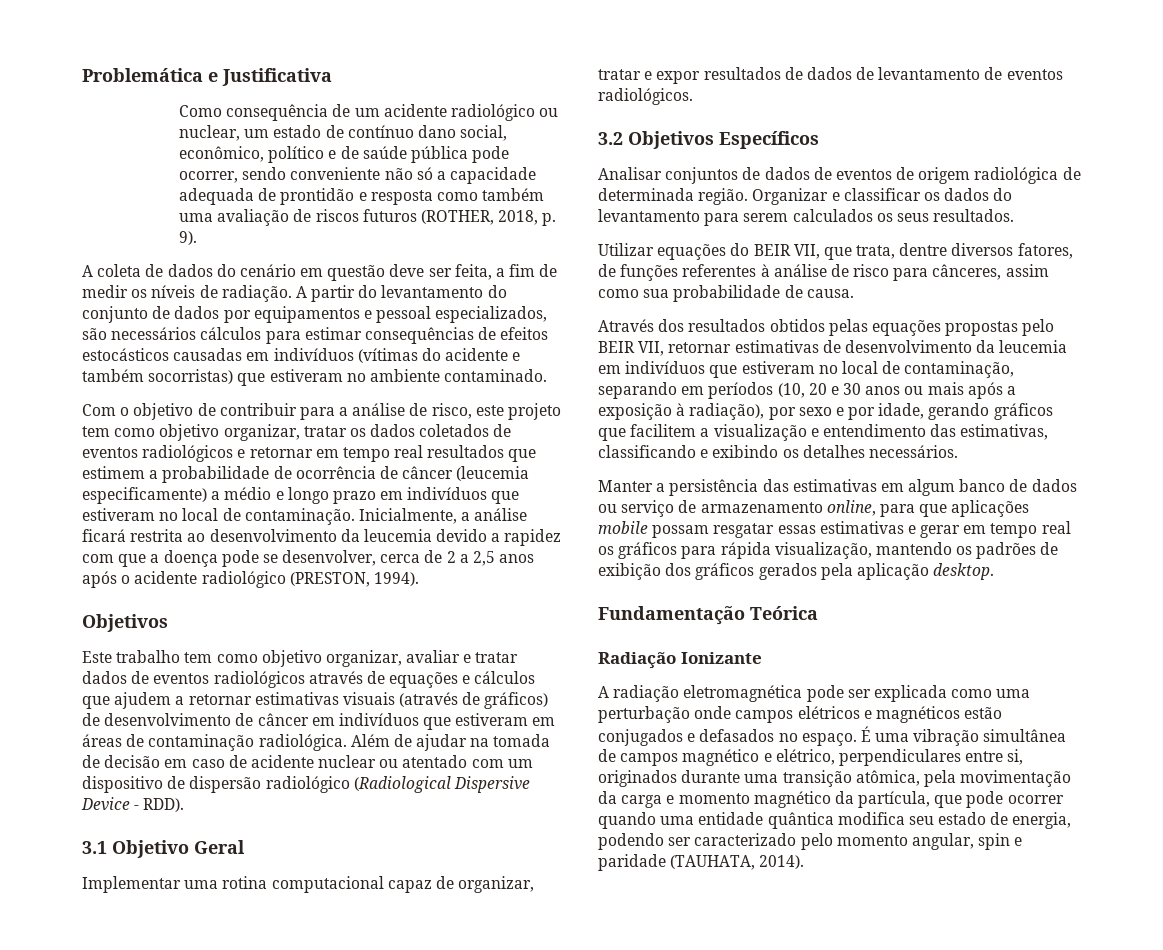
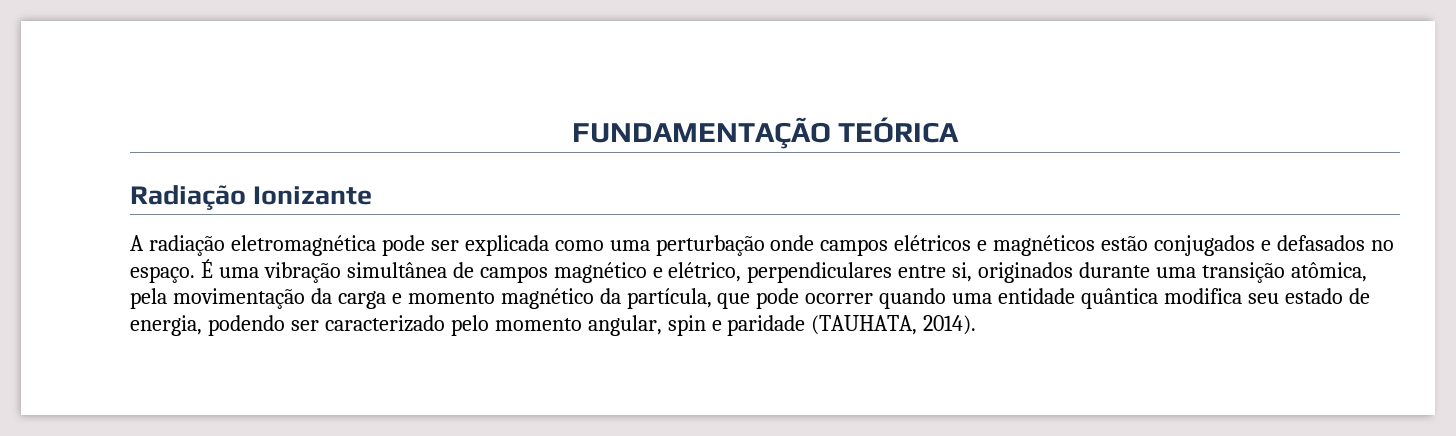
- Problemática e Justificativa
- Como consequência de um acidente radiológico ou nuclear, um estado de contínuo dano social, econômico, político e de saúde pública pode ocorrer, sendo conveniente não só a capacidade adequada de prontidão e resposta como também uma avaliação de riscos futuros (ROTHER, 2018, p. 9).
- A coleta de dados do cenário em questão deve ser feita, a fim de medir os níveis de radiação. A partir do levantamento do conjunto de dados por equipamentos e pessoal especializados, são necessários cálculos para estimar consequências de efeitos estocásticos causadas em indivíduos (vítimas do acidente e também socorristas) que estiveram no ambiente contaminado.
- Com o objetivo de contribuir para a análise de risco, este projeto tem como objetivo organizar, tratar os dados coletados de eventos radiológicos e retornar em tempo real resultados que estimem a probabilidade de ocorrência de câncer (leucemia especificamente) a médio e longo prazo em indivíduos que estiveram no local de contaminação. Inicialmente, a análise ficará restrita ao desenvolvimento da leucemia devido a rapidez com que a doença pode se desenvolver, cerca de 2 a 2,5 anos após o acidente radiológico (PRESTON, 1994).
- Objetivos
- Este trabalho tem como objetivo organizar, avaliar e tratar dados de eventos radiológicos através de equações e cálculos que ajudem a retornar estimativas visuais (através de gráficos) de desenvolvimento de câncer em indivíduos que estiveram em áreas de contaminação radiológica. Além de ajudar na tomada de decisão em caso de acidente nuclear ou atentado com um dispositivo de dispersão radiológico (Radiological Dispersive Device - RDD).
- 3.1 Objetivo Geral
- Implementar uma rotina computacional capaz de organizar, tratar e expor resultados de dados de levantamento de eventos radiológicos.
- 3.2 Objetivos Específicos
- Analisar conjuntos de dados de eventos de origem radiológica de determinada região. Organizar e classificar os dados do levantamento para serem calculados os seus resultados.
- Utilizar equações do BEIR VII, que trata, dentre diversos fatores, de funções referentes à análise de risco para cânceres, assim como sua probabilidade de causa.
- Através dos resultados obtidos pelas equações propostas pelo BEIR VII, retornar estimativas de desenvolvimento da leucemia em indivíduos que estiveram no local de contaminação, separando em períodos (10, 20 e 30 anos ou mais após a exposição à radiação), por sexo e por idade, gerando gráficos que facilitem a visualização e entendimento das estimativas, classificando e exibindo os detalhes necessários.
- Manter a persistência das estimativas em algum banco de dados ou serviço de armazenamento online, para que aplicações mobile possam resgatar essas estimativas e gerar em tempo real os gráficos para rápida visualização, mantendo os padrões de exibição dos gráficos gerados pela aplicação desktop.
- Fundamentação Teórica
+ FUNDAMENTAÇÃO TEÓRICA

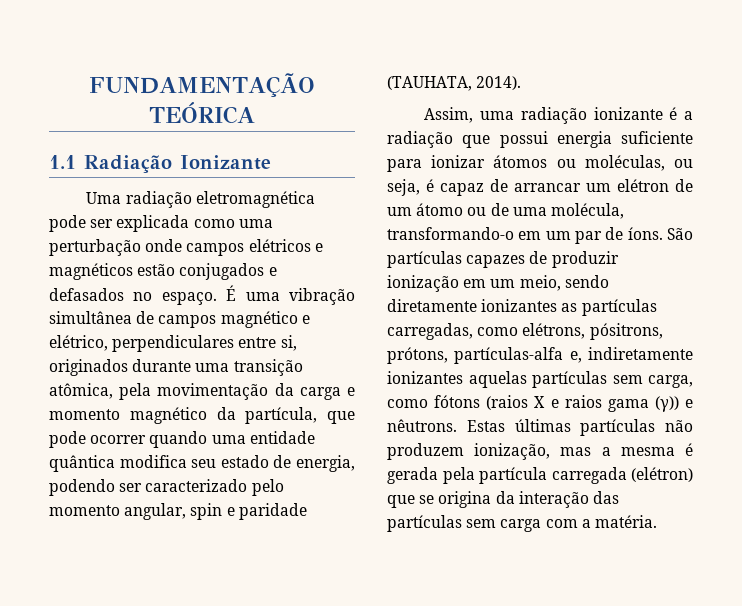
- Radiação Ionizante
+ 1.1 Radiação Ionizante
- A radiação eletromagnética pode ser explicada como uma perturbação onde campos elétricos e magnéticos estão conjugados e defasados no espaço.
+ Uma radiação eletromagnética pode ser explicada como uma perturbação onde campos elétricos e magnéticos estão conjugados e defasados no espaço.
+ Assim, uma radiação ionizante é a radiação que possui energia suficiente para ionizar átomos ou moléculas, ou seja, é capaz de arrancar um elétron de um átomo ou de uma molécula, transformando-o em um par de íons. São partículas capazes de produzir ionização em um meio, sendo diretamente ionizantes as partículas carregadas, como elétrons, pósitrons, prótons, partículas-alfa e, indiretamente ionizantes aquelas partículas sem carga, como fótons (raios X e raios gama (γ)) e nêutrons. Estas últimas partículas não produzem ionização, mas a mesma é gerada pela partícula carregada (elétron) que se origina da interação das partículas sem carga com a matéria.

